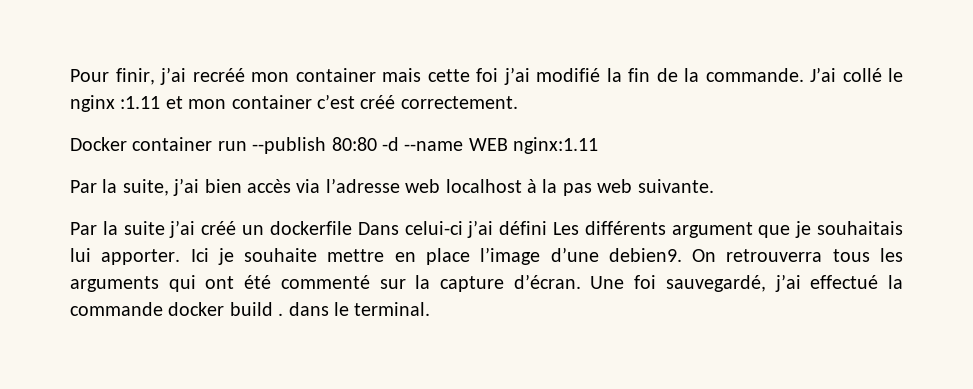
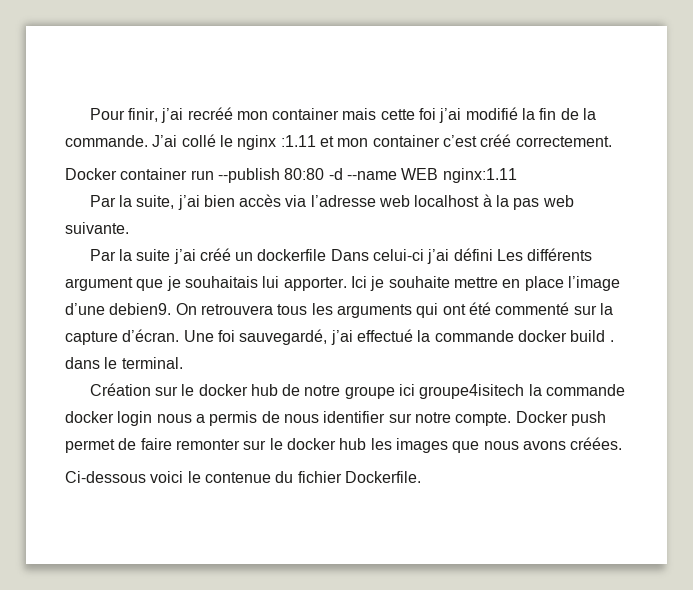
- On retrouverra tous les arguments qui ont été commenté sur la capture d’écran.
+ On retrouvera tous les arguments qui ont été commenté sur la capture d’écran.
+ Création sur le docker hub de notre groupe ici groupe4isitech la commande docker login nous a permis de nous identifier sur notre compte. Docker push permet de faire remonter sur le docker hub les images que nous avons créées.
+ Ci-dessous voici le contenue du fichier Dockerfile.

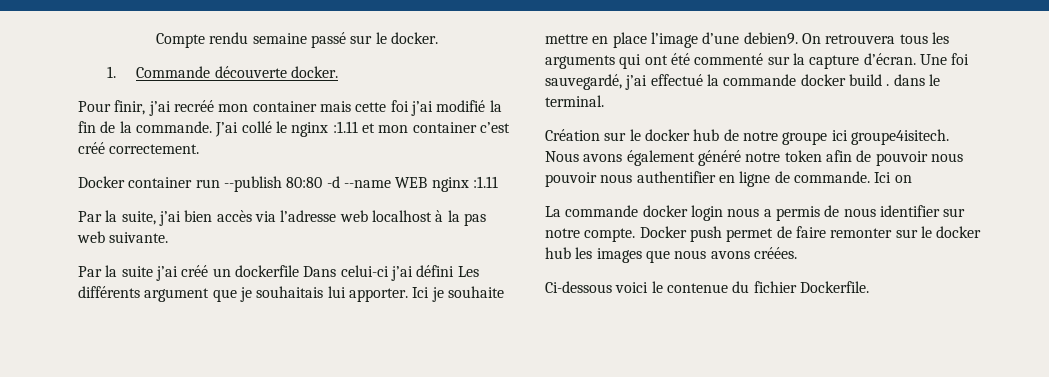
+ Compte rendu semaine passé sur le docker.
+ 1. Commande découverte docker.
- Docker container run --publish 80:80 -d --name WEB nginx:1.11
+ Docker container run --publish 80:80 -d --name WEB nginx :1.11
- Création sur le docker hub de notre groupe ici groupe4isitech la commande docker login nous a permis de nous identifier sur notre compte.
+ Création sur le docker hub de notre groupe ici groupe4isitech. Nous avons également généré notre token afin de pouvoir nous pouvoir nous authentifier en ligne de commande. Ici on
+ La commande docker login nous a permis de nous identifier sur notre compte.

